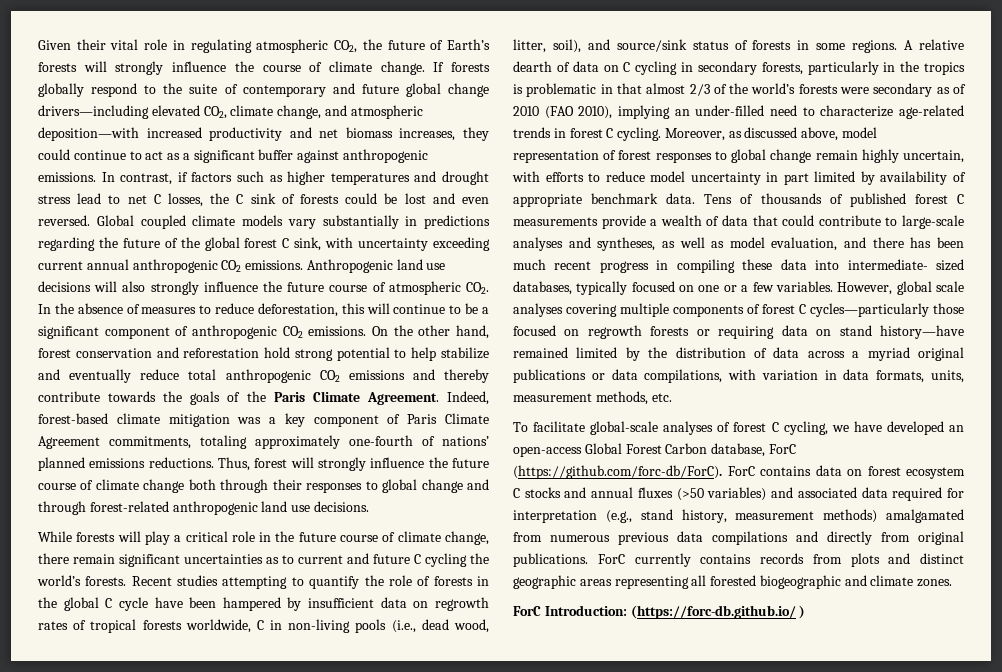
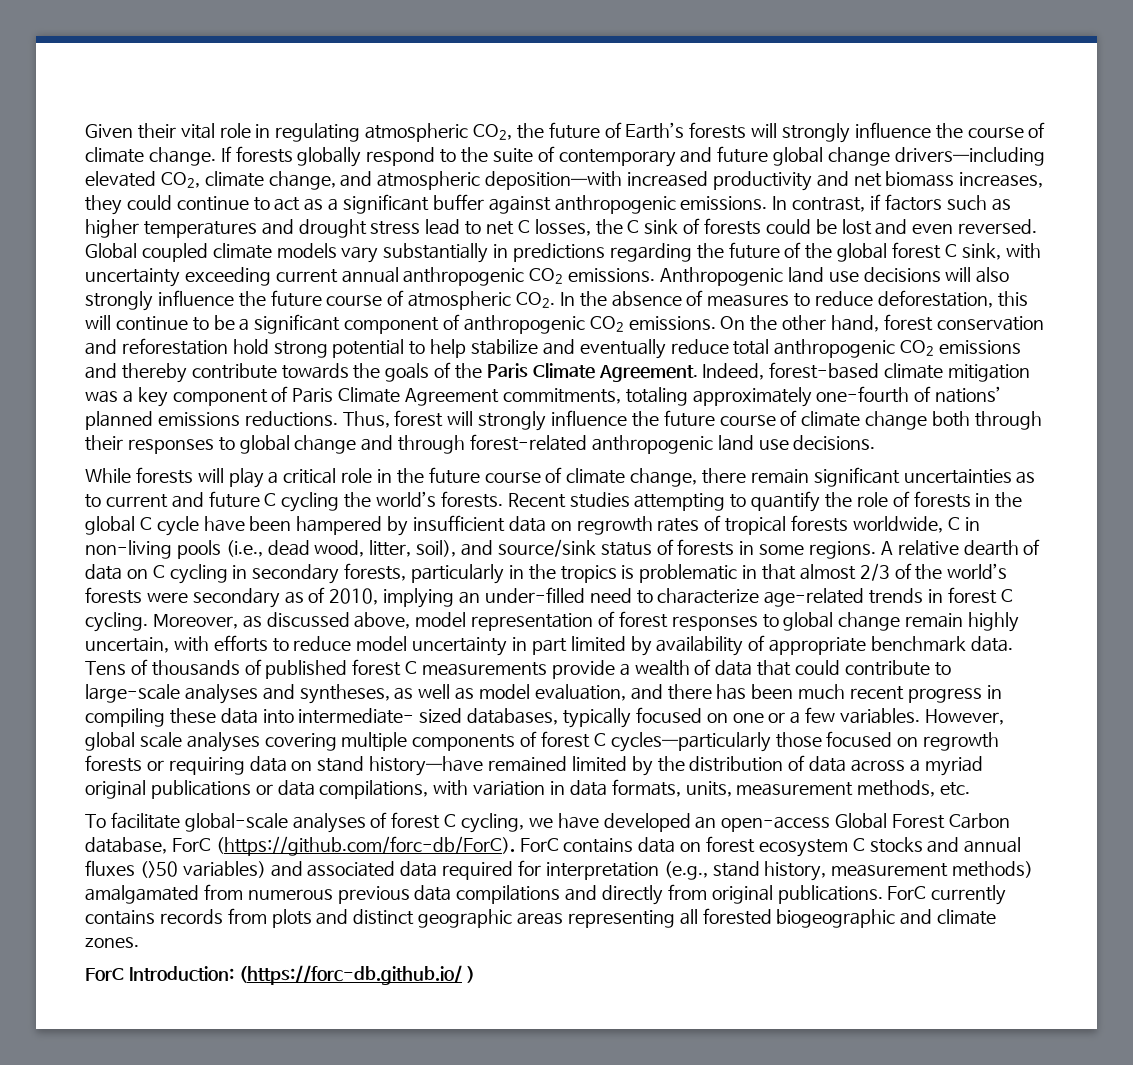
- A relative dearth of data on C cycling in secondary forests, particularly in the tropics is problematic in that almost 2/3 of the world’s forests were secondary as of 2010 (FAO 2010), implying an under-filled need to characterize age-related trends in forest C cycling.
+ A relative dearth of data on C cycling in secondary forests, particularly in the tropics is problematic in that almost 2/3 of the world’s forests were secondary as of 2010, implying an under-filled need to characterize age-related trends in forest C cycling.

